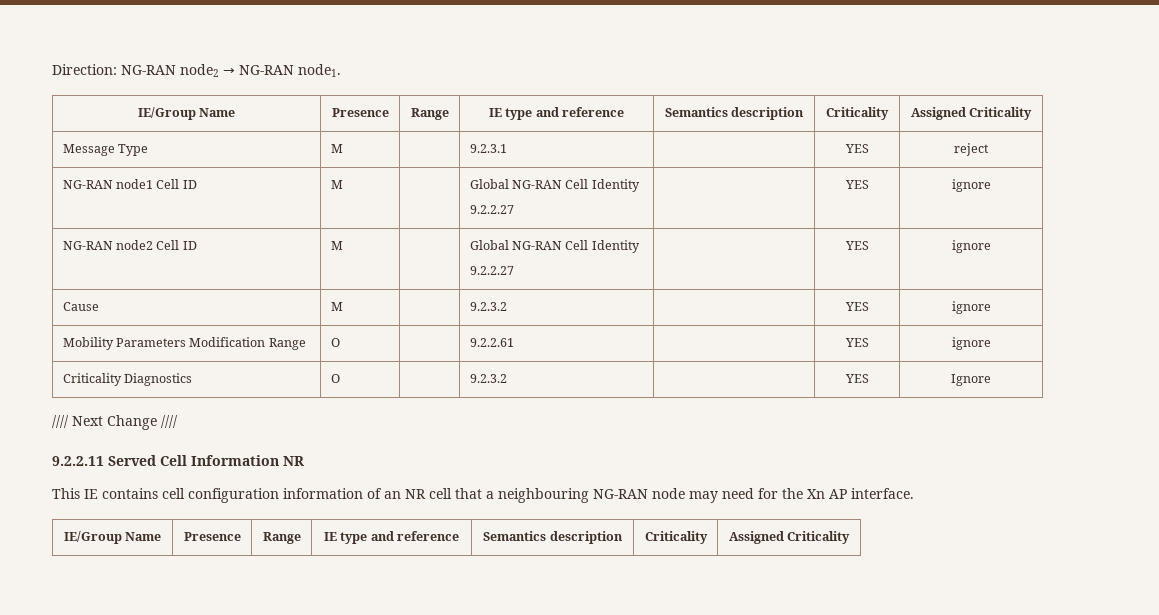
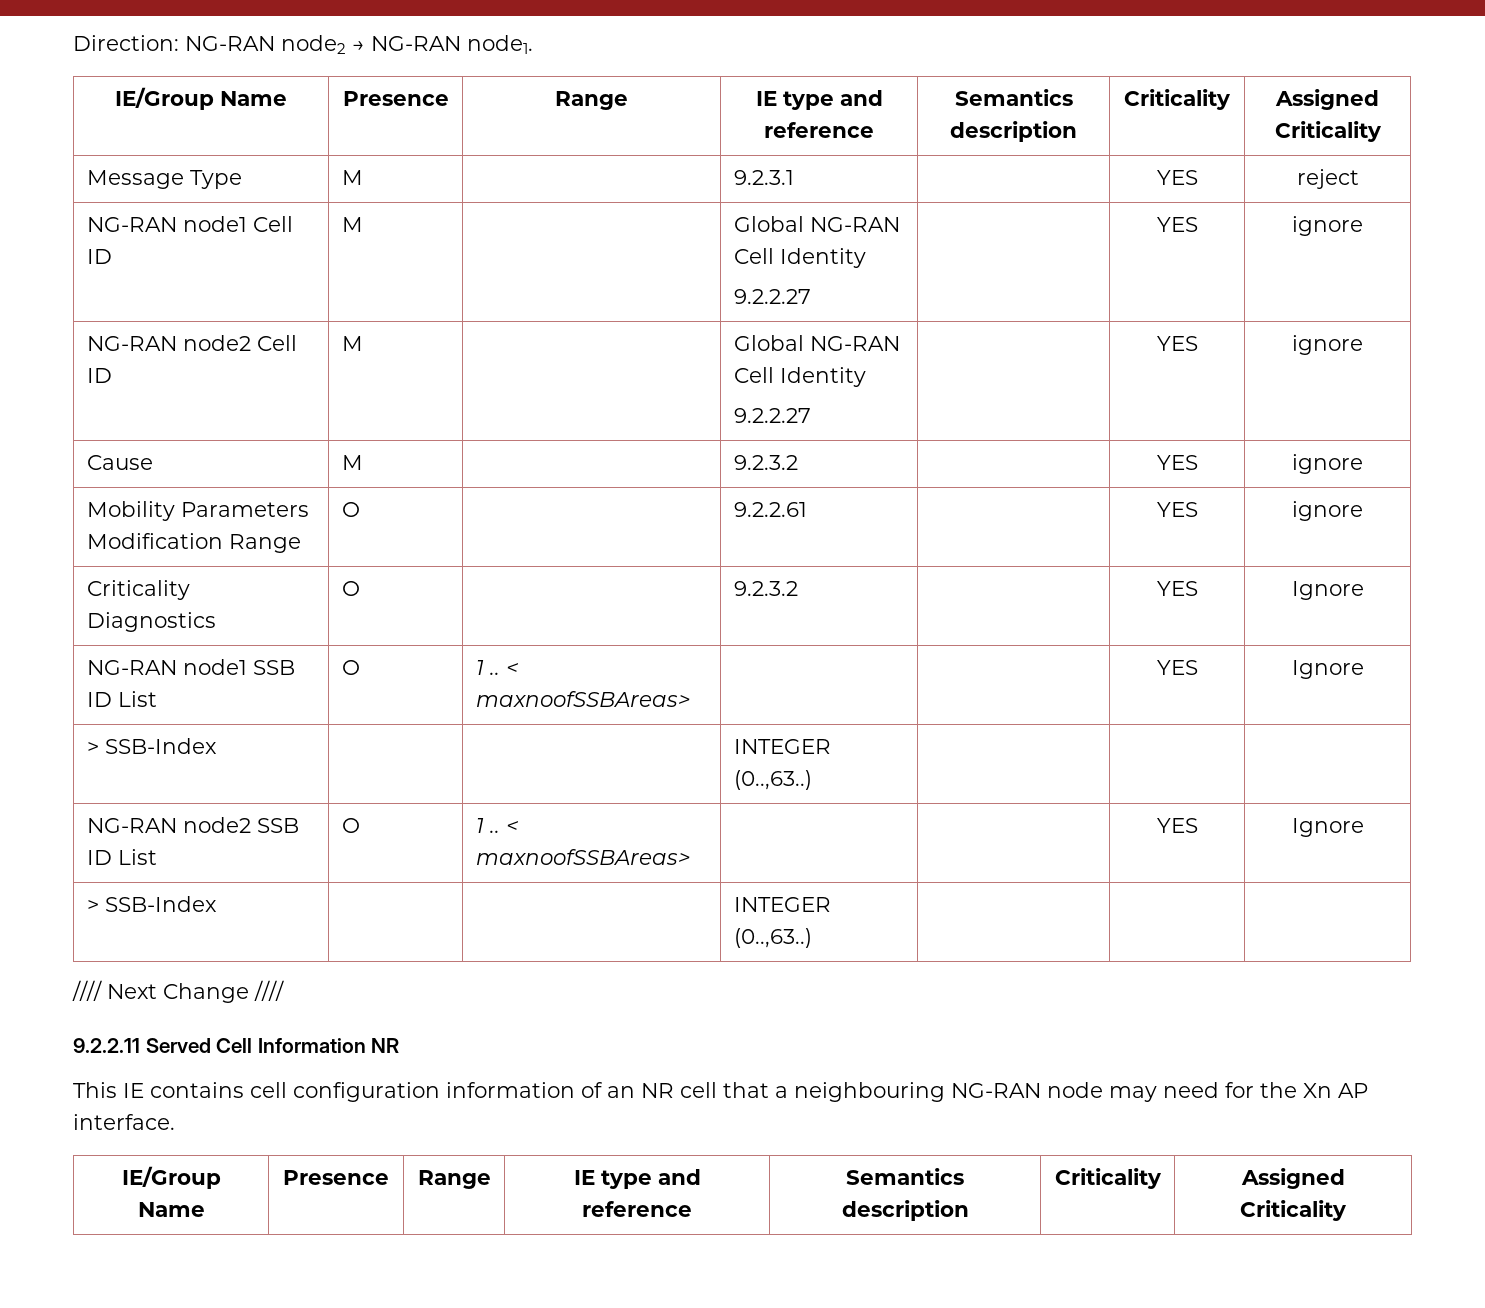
+ NG-RAN node1 SSB ID List | O | 1 .. < maxnoofSSBAreas> | | | YES | Ignore
+ > SSB-Index | | | INTEGER (0..,63..) | | |
+ NG-RAN node2 SSB ID List | O | 1 .. < maxnoofSSBAreas> | | | YES | Ignore
+ > SSB-Index | | | INTEGER (0..,63..) | | |

